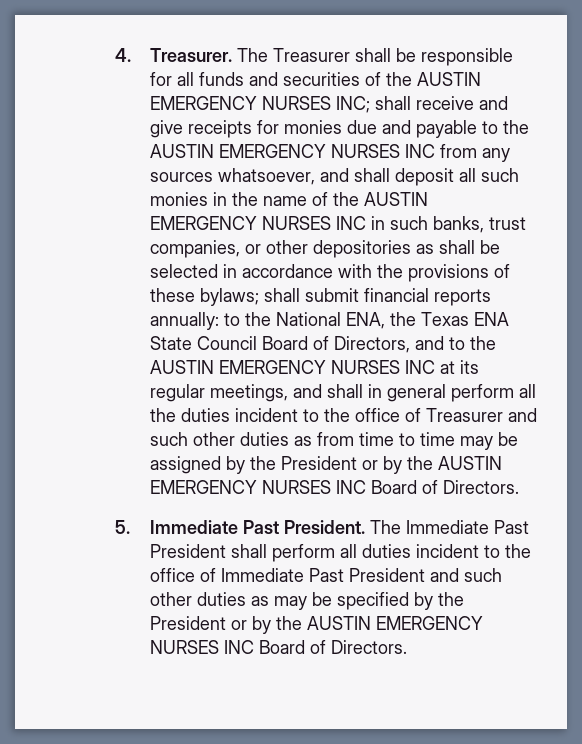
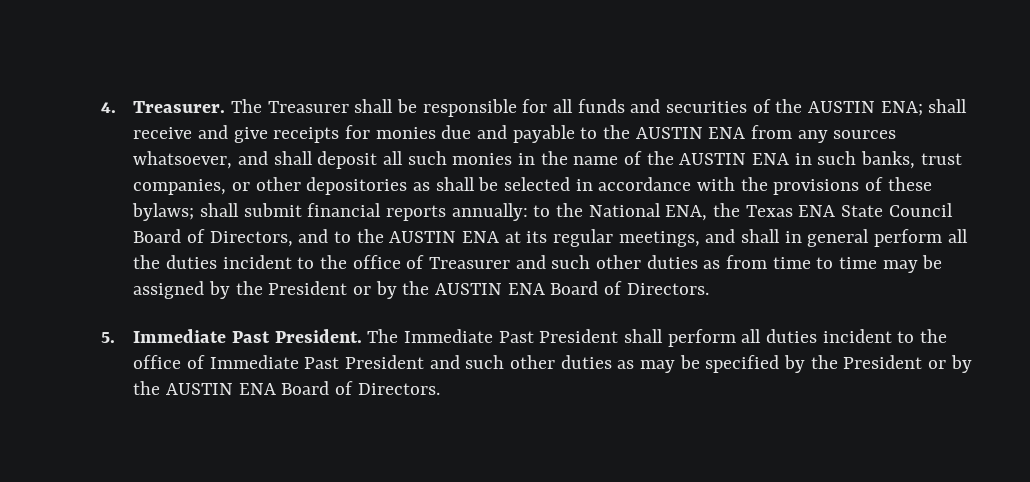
- The Treasurer shall be responsible for all funds and securities of the AUSTIN EMERGENCY NURSES INC;
+ The Treasurer shall be responsible for all funds and securities of the AUSTIN ENA;
- shall receive and give receipts for monies due and payable to the AUSTIN EMERGENCY NURSES INC from any sources whatsoever, and shall deposit all such monies in the name of the AUSTIN EMERGENCY NURSES INC in such banks, trust companies, or other depositories as shall be selected in accordance with the provisions of these bylaws;
+ shall receive and give receipts for monies due and payable to the AUSTIN ENA from any sources whatsoever, and shall deposit all such monies in the name of the AUSTIN ENA in such banks, trust companies, or other depositories as shall be selected in accordance with the provisions of these bylaws;
- to the National ENA, the Texas ENA State Council Board of Directors, and to the AUSTIN EMERGENCY NURSES INC at its regular meetings, and shall in general perform all the duties incident to the office of Treasurer and such other duties as from time to time may be assigned by the President or by the AUSTIN EMERGENCY NURSES INC Board of Directors.
+ to the National ENA, the Texas ENA State Council Board of Directors, and to the AUSTIN ENA at its regular meetings, and shall in general perform all the duties incident to the office of Treasurer and such other duties as from time to time may be assigned by the President or by the AUSTIN ENA Board of Directors.
- The Immediate Past President shall perform all duties incident to the office of Immediate Past President and such other duties as may be specified by the President or by the AUSTIN EMERGENCY NURSES INC Board of Directors.
+ The Immediate Past President shall perform all duties incident to the office of Immediate Past President and such other duties as may be specified by the President or by the AUSTIN ENA Board of Directors.

